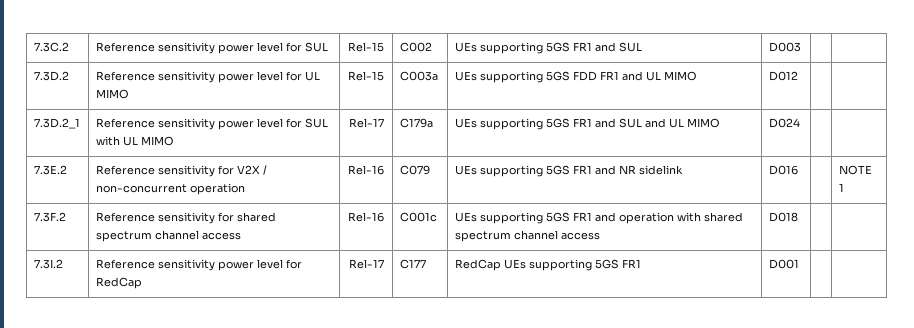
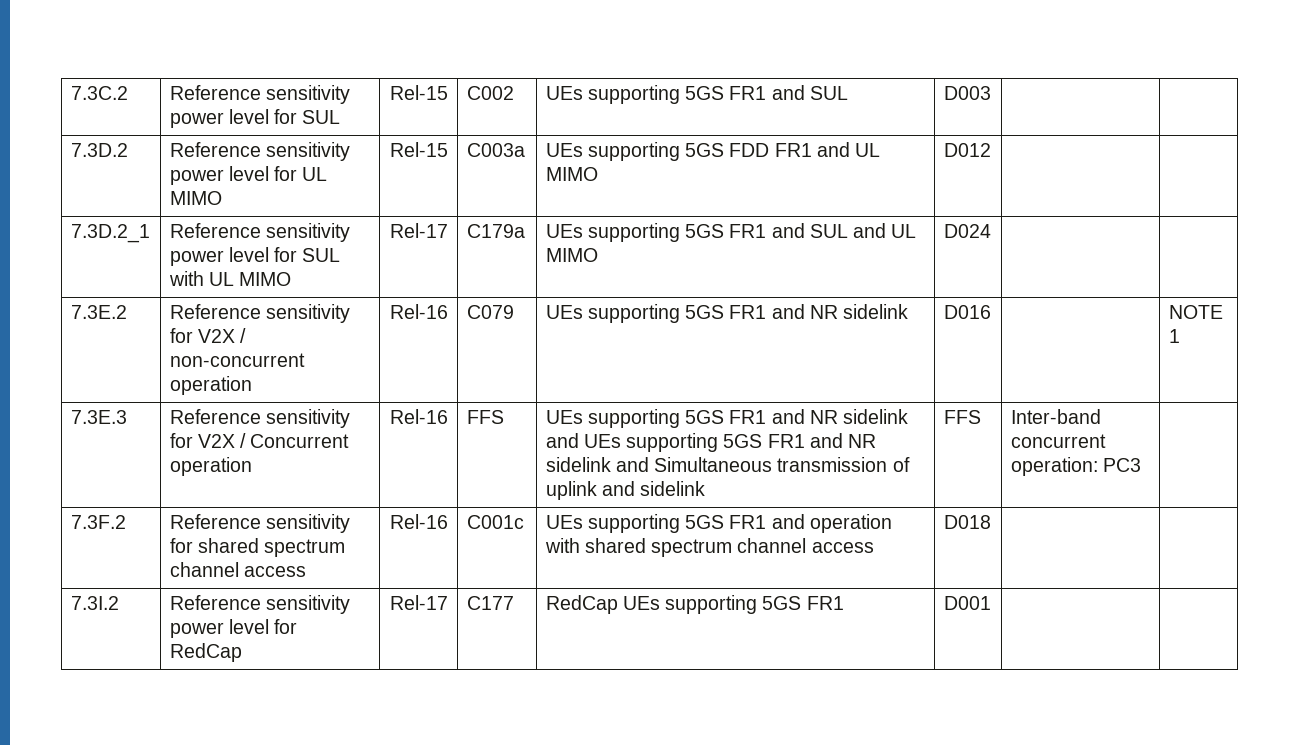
+ 7.3E.3 | Reference sensitivity for V2X / Concurrent operation | Rel-16 | FFS | UEs supporting 5GS FR1 and NR sidelink and UEs supporting 5GS FR1 and NR sidelink and Simultaneous transmission of uplink and sidelink | FFS | Inter-band concurrent operation: PC3 |

